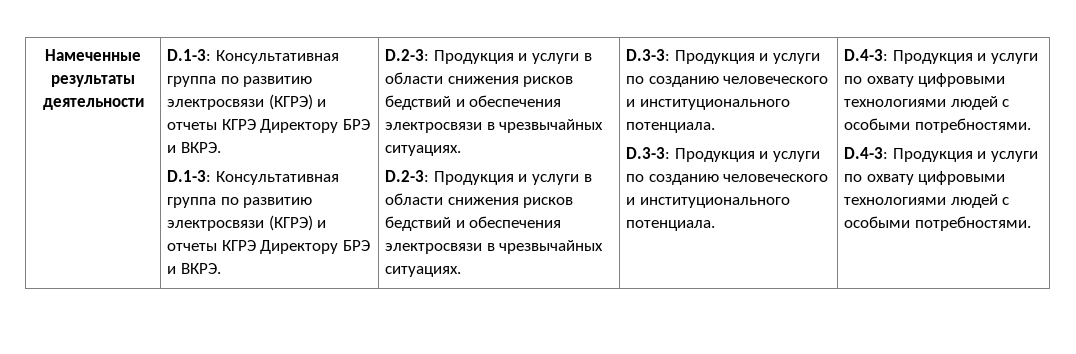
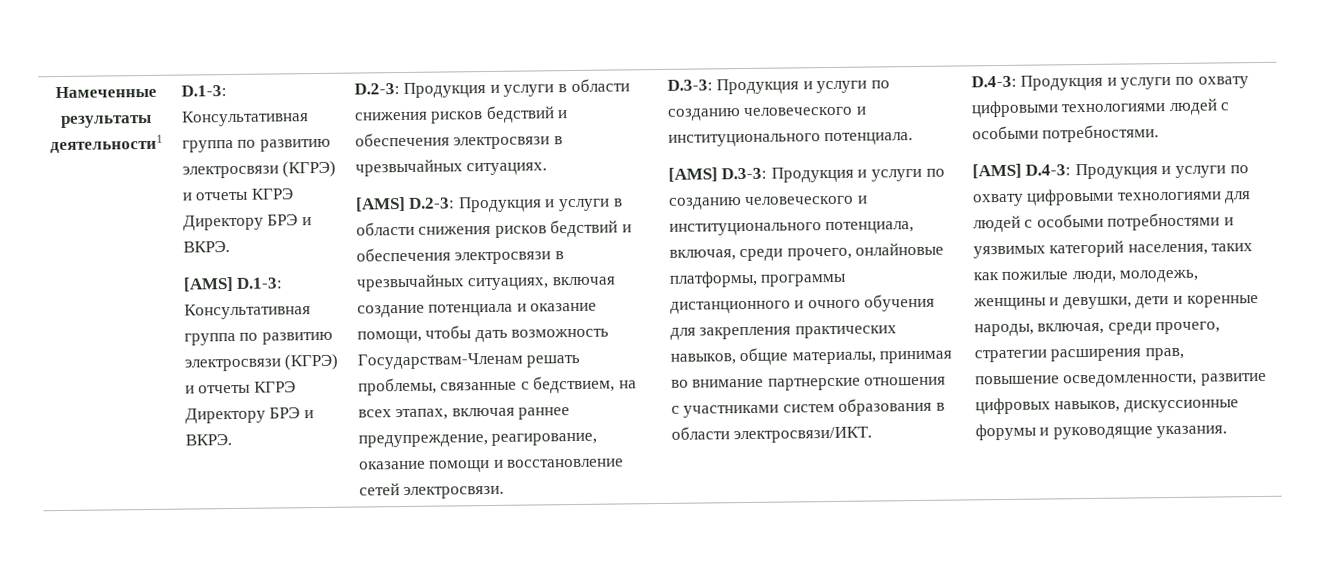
- Намеченные результаты деятельности | D.1-3: Консультативная группа по развитию электросвязи (КГРЭ) и отчеты КГРЭ Директору БРЭ и ВКРЭ.
- D.1-3: Консультативная группа по развитию электросвязи (КГРЭ) и отчеты КГРЭ Директору БРЭ и ВКРЭ. | D.2-3: Продукция и услуги в области снижения рисков бедствий и обеспечения электросвязи в чрезвычайных ситуациях.
- D.2-3: Продукция и услуги в области снижения рисков бедствий и обеспечения электросвязи в чрезвычайных ситуациях. | D.3-3: Продукция и услуги по созданию человеческого и институционального потенциала.
- D.3-3: Продукция и услуги по созданию человеческого и институционального потенциала. | D.4-3: Продукция и услуги по охвату цифровыми технологиями людей с особыми потребностями.
- D.4-3: Продукция и услуги по охвату цифровыми технологиями людей с особыми потребностями.
+ Намеченные результаты деятельности1 | D.1-3: Консультативная группа по развитию электросвязи (КГРЭ) и отчеты КГРЭ Директору БРЭ и ВКРЭ.
+ [AMS] D.1-3: Консультативная группа по развитию электросвязи (КГРЭ) и отчеты КГРЭ Директору БРЭ и ВКРЭ. | D.2-3: Продукция и услуги в области снижения рисков бедствий и обеспечения электросвязи в чрезвычайных ситуациях.
+ [AMS] D.2-3: Продукция и услуги в области снижения рисков бедствий и обеспечения электросвязи в чрезвычайных ситуациях, включая создание потенциала и оказание помощи, чтобы дать возможность Государствам-Членам решать проблемы, связанные с бедствием, на всех этапах, включая раннее предупреждение, реагирование, оказание помощи и восстановление сетей электросвязи. | D.3-3: Продукция и услуги по созданию человеческого и институционального потенциала.
+ [AMS] D.3-3: Продукция и услуги по созданию человеческого и институционального потенциала, включая, среди прочего, онлайновые платформы, программы дистанционного и очного обучения для закрепления практических навыков, общие материалы, принимая во внимание партнерские отношения с участниками систем образования в области электросвязи/ИКТ. | D.4-3: Продукция и услуги по охвату цифровыми технологиями людей с особыми потребностями.
+ [AMS] D.4-3: Продукция и услуги по охвату цифровыми технологиями для людей с особыми потребностями и уязвимых категорий населения, таких как пожилые люди, молодежь, женщины и девушки, дети и коренные народы, включая, среди прочего, стратегии расширения прав, повышение осведомленности, развитие цифровых навыков, дискуссионные форумы и руководящие указания.

